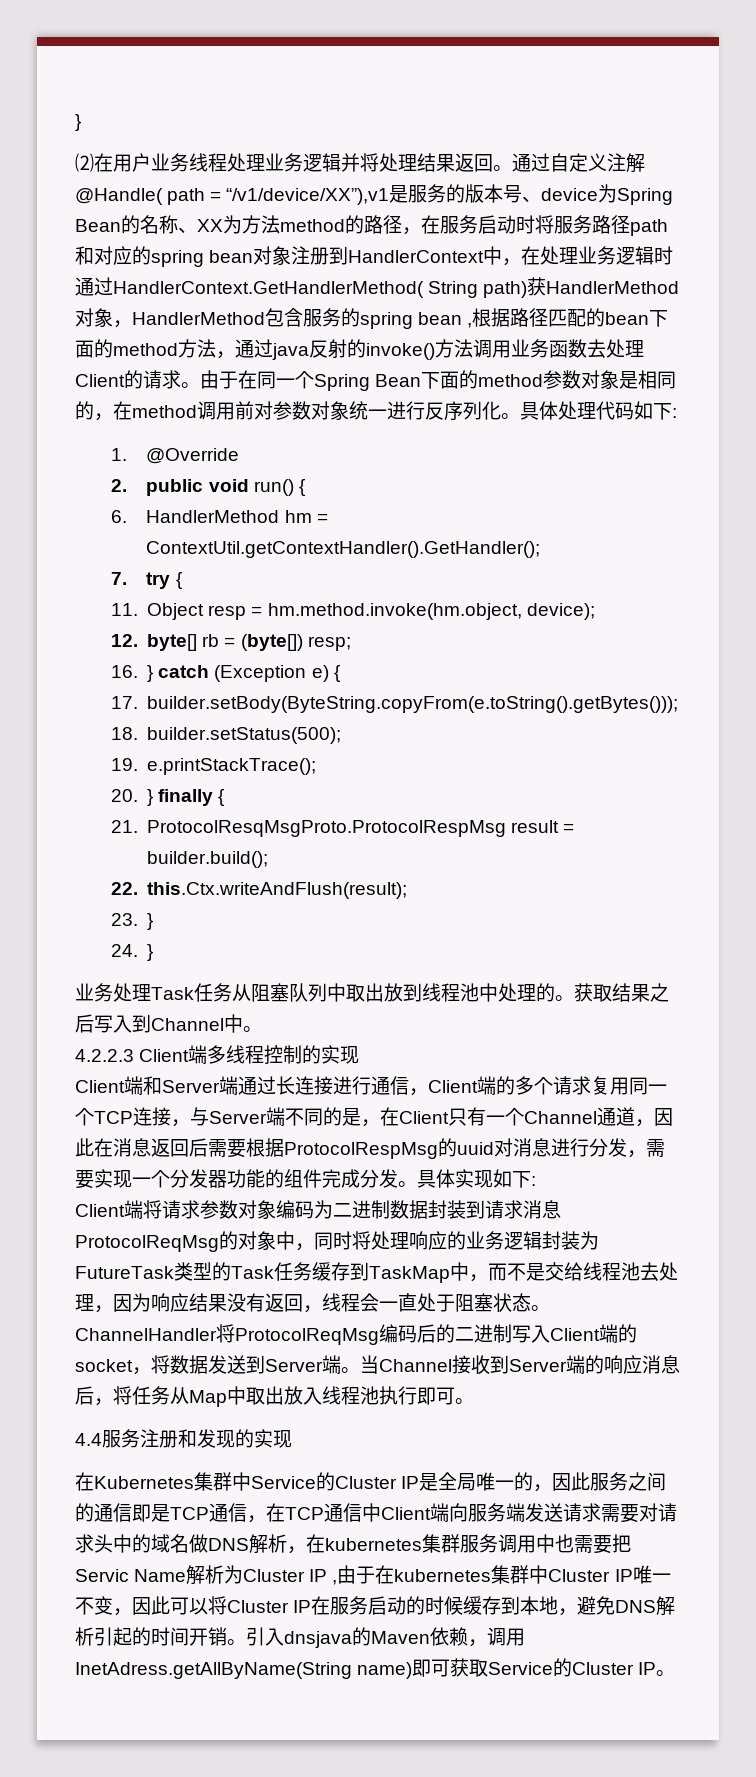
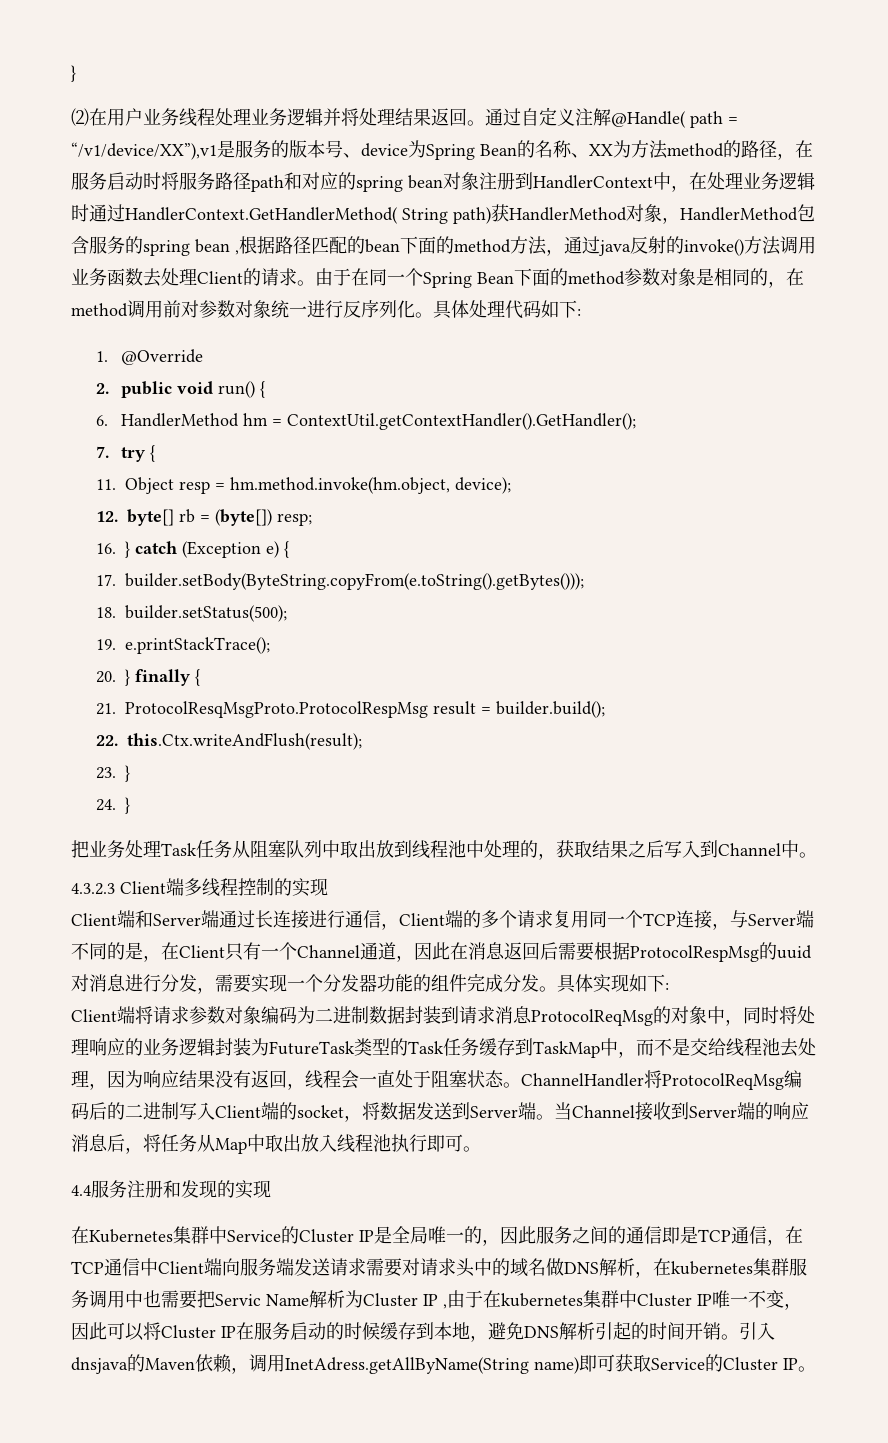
- 业务处理Task任务从阻塞队列中取出放到线程池中处理的。获取结果之后写入到Channel中。
+ 把业务处理Task任务从阻塞队列中取出放到线程池中处理的，获取结果之后写入到Channel中。
- 4.2.2.3 Client端多线程控制的实现
+ 4.3.2.3 Client端多线程控制的实现

